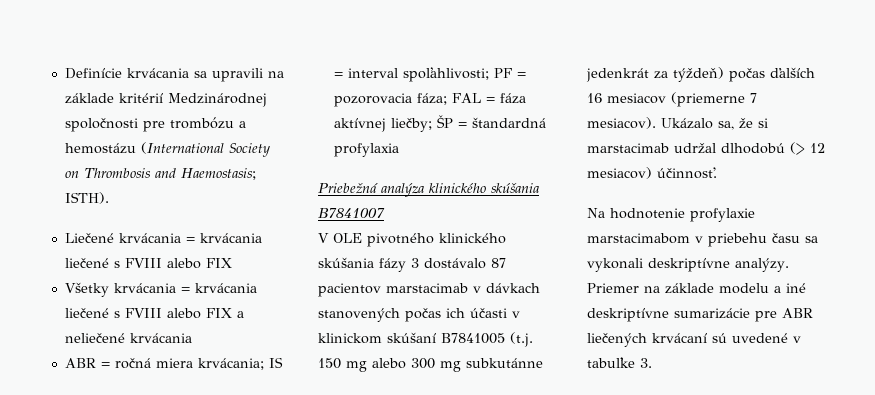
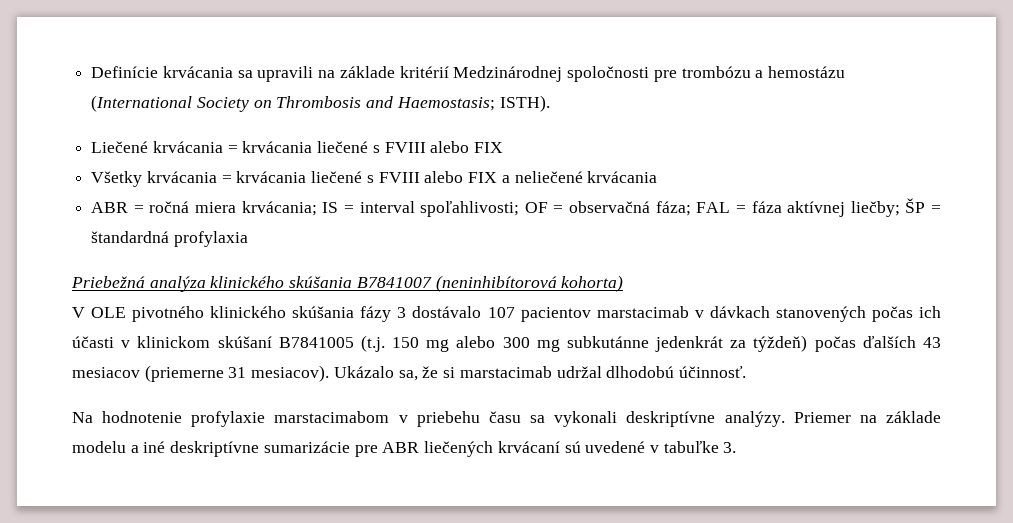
- ABR = ročná miera krvácania; IS = interval spoľahlivosti; PF = pozorovacia fáza; FAL = fáza aktívnej liečby; ŠP = štandardná profylaxia
+ ABR = ročná miera krvácania; IS = interval spoľahlivosti; OF = observačná fáza; FAL = fáza aktívnej liečby; ŠP = štandardná profylaxia
- Priebežná analýza klinického skúšania B7841007
+ Priebežná analýza klinického skúšania B7841007 (neninhibítorová kohorta)
- V OLE pivotného klinického skúšania fázy 3 dostávalo 87 pacientov marstacimab v dávkach stanovených počas ich účasti v klinickom skúšaní B7841005 (t.j. 150 mg alebo 300 mg subkutánne jedenkrát za týždeň) počas ďalších 16 mesiacov (priemerne 7 mesiacov).
+ V OLE pivotného klinického skúšania fázy 3 dostávalo 107 pacientov marstacimab v dávkach stanovených počas ich účasti v klinickom skúšaní B7841005 (t.j. 150 mg alebo 300 mg subkutánne jedenkrát za týždeň) počas ďalších 43 mesiacov (priemerne 31 mesiacov).
- Ukázalo sa, že si marstacimab udržal dlhodobú (> 12 mesiacov) účinnosť.
+ Ukázalo sa, že si marstacimab udržal dlhodobú účinnosť.

